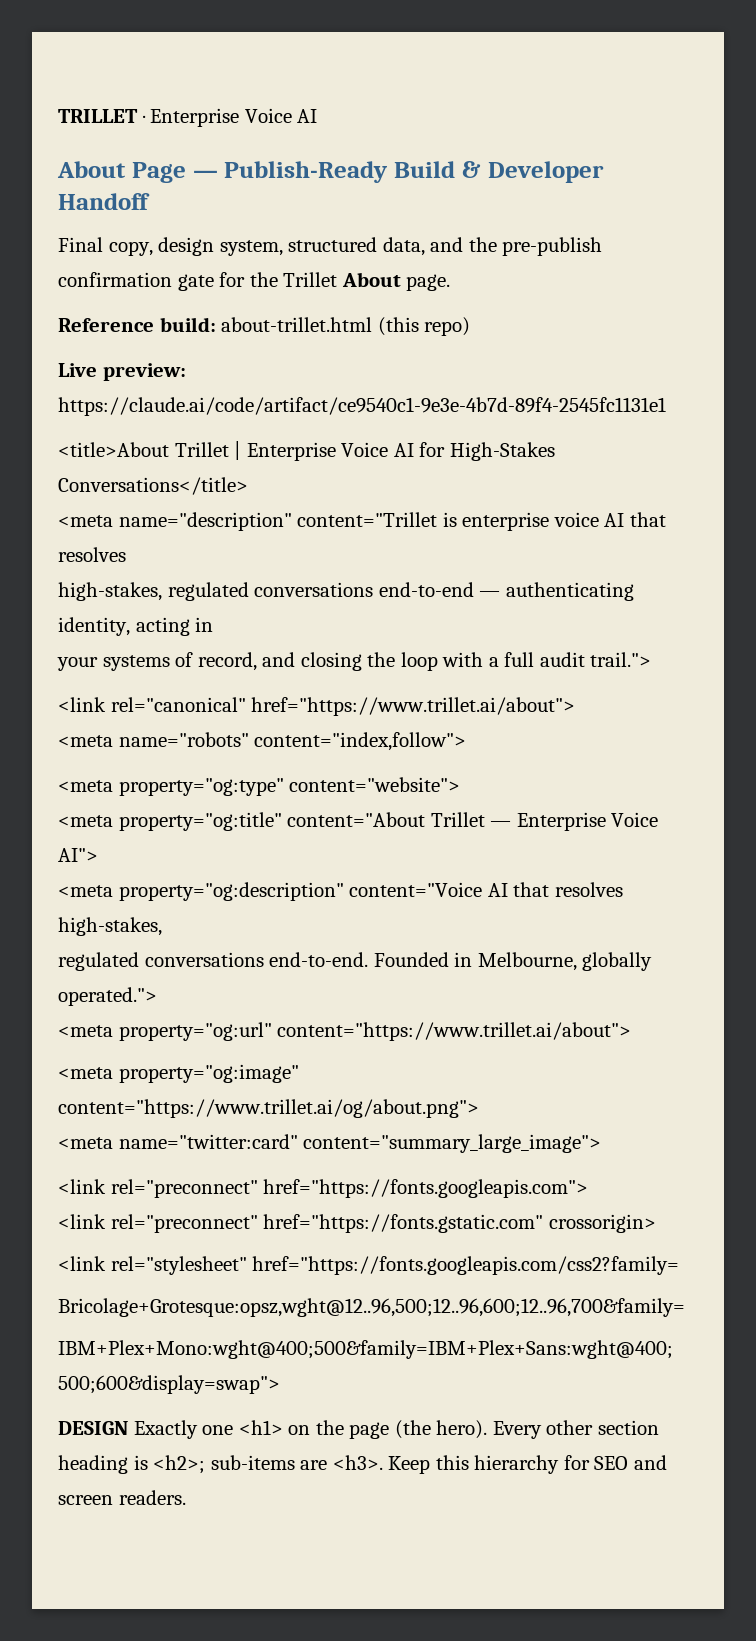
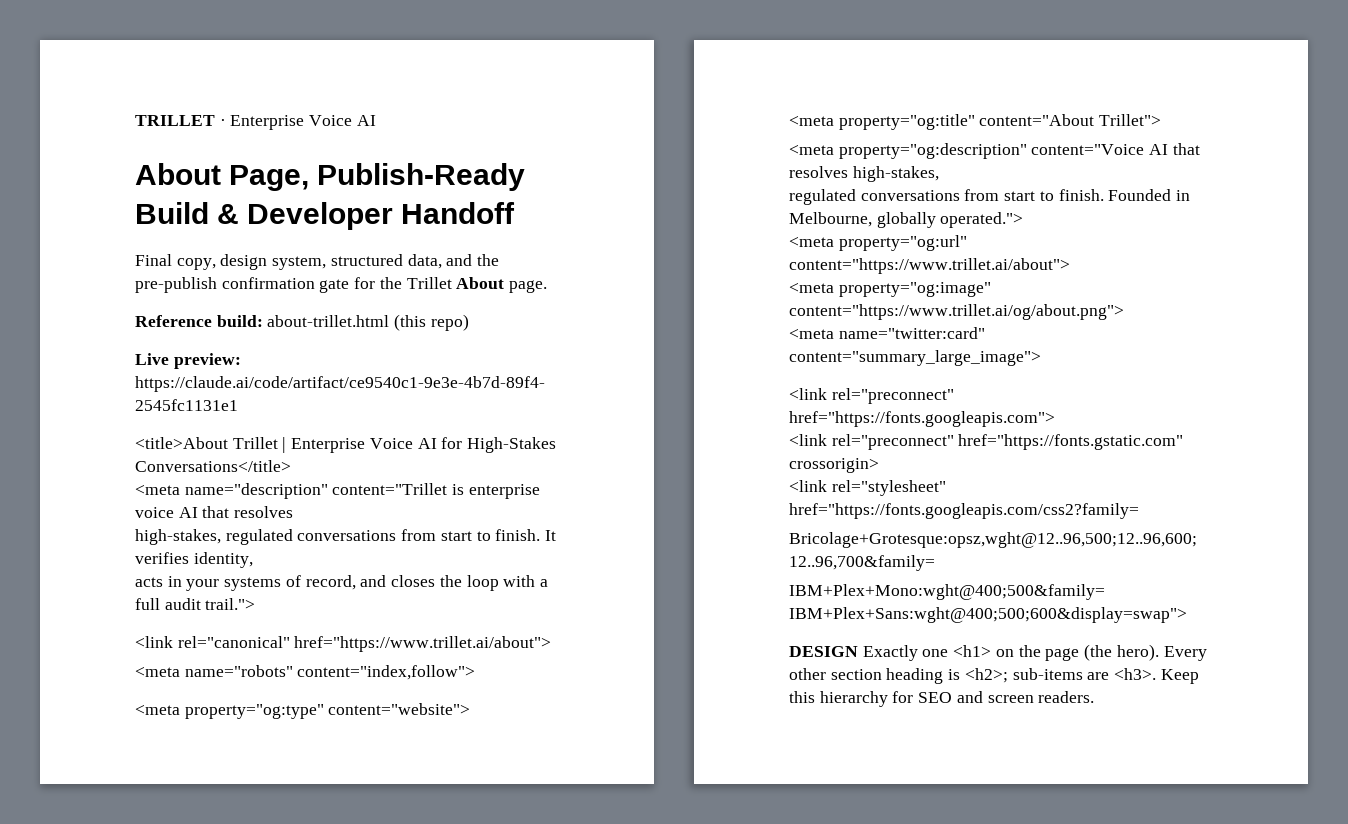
- About Page — Publish-Ready Build & Developer Handoff
+ About Page, Publish-Ready Build & Developer Handoff
- high-stakes, regulated conversations end-to-end — authenticating identity, acting in
- your systems of record, and closing the loop with a full audit trail.">
+ high-stakes, regulated conversations from start to finish. It verifies identity,
+ acts in your systems of record, and closes the loop with a full audit trail.">
- <meta property="og:title" content="About Trillet — Enterprise Voice AI">
+ <meta property="og:title" content="About Trillet">
  <meta property="og:description" content="Voice AI that resolves high-stakes,
- regulated conversations end-to-end.
+ regulated conversations from start to finish.

